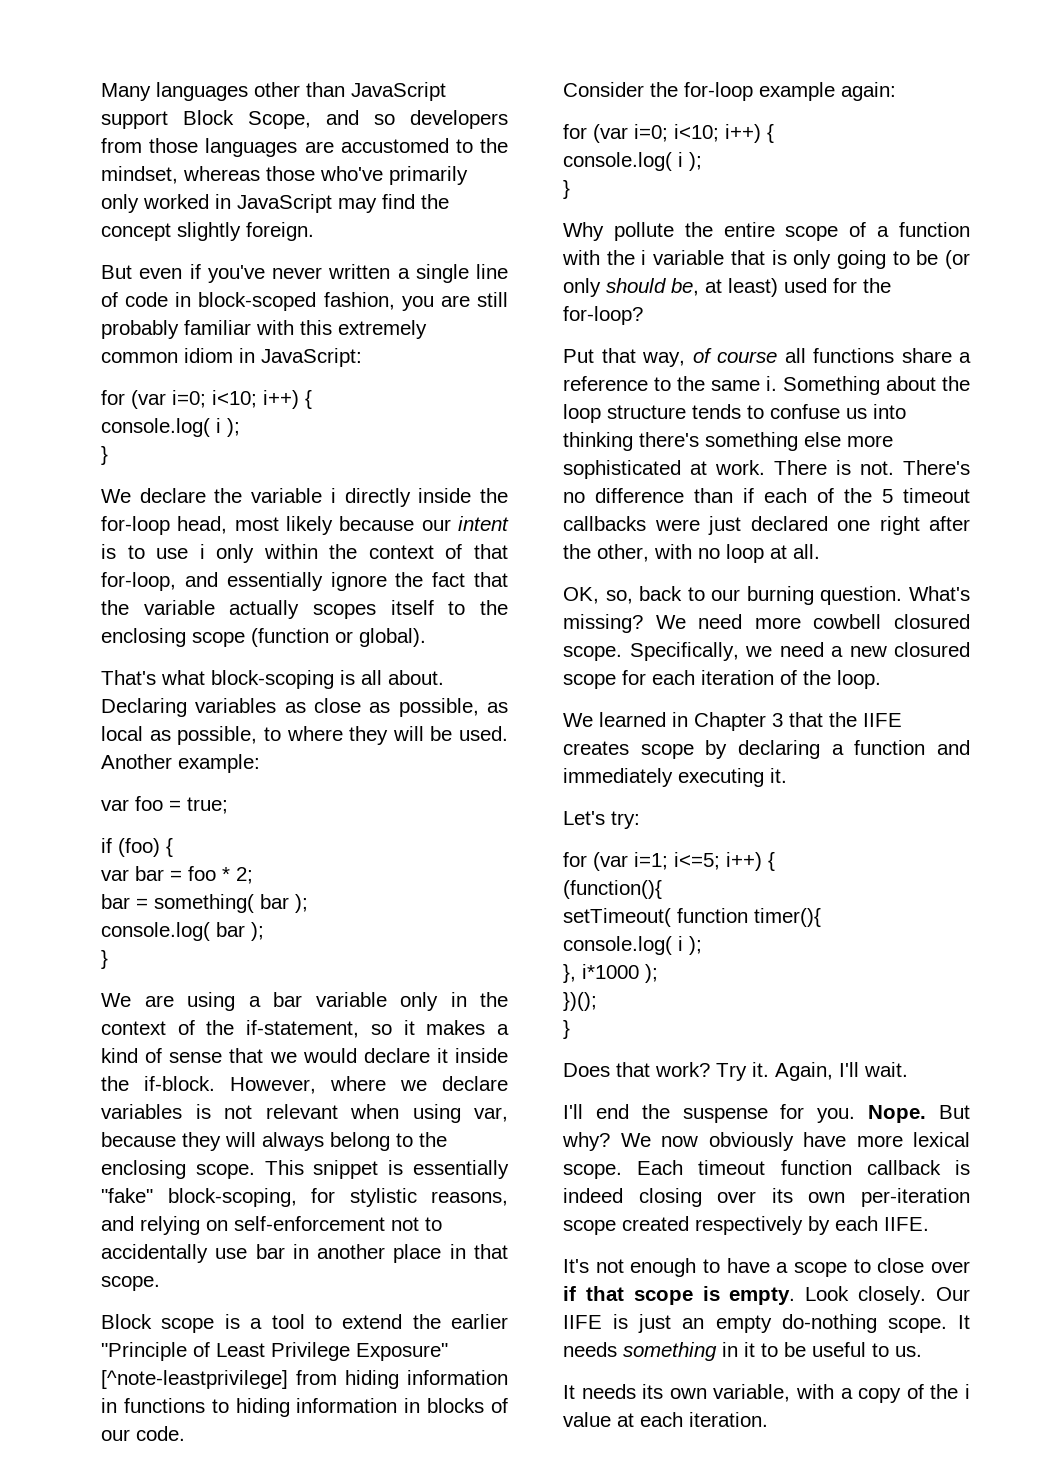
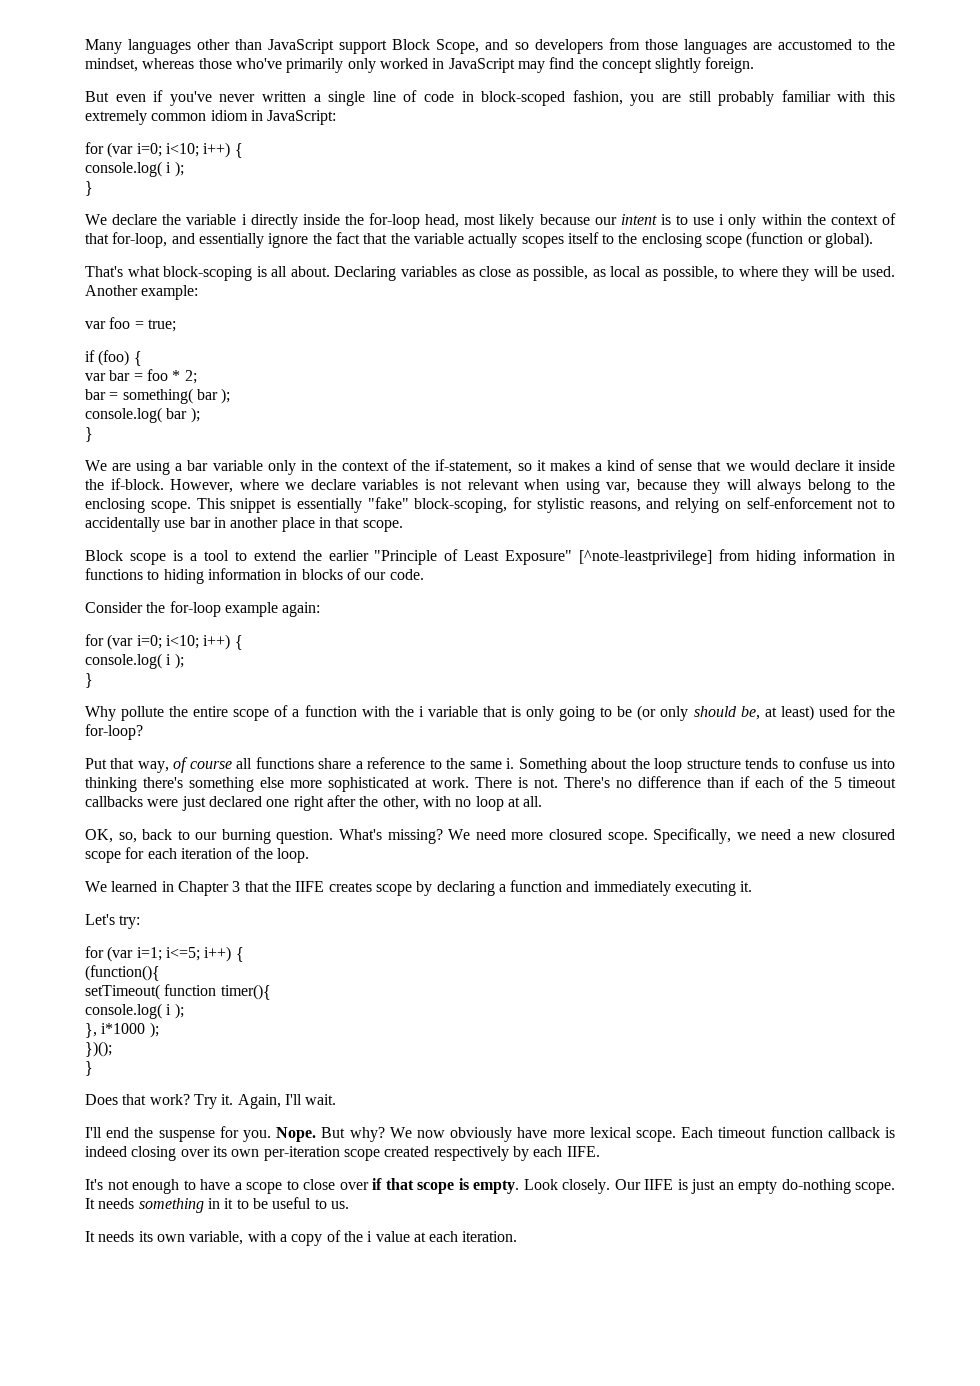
- Block scope is a tool to extend the earlier "Principle of Least Privilege Exposure" [^note-leastprivilege] from hiding information in functions to hiding information in blocks of our code.
+ Block scope is a tool to extend the earlier "Principle of Least Exposure" [^note-leastprivilege] from hiding information in functions to hiding information in blocks of our code.
- We need more cowbell closured scope.
+ We need more closured scope.

